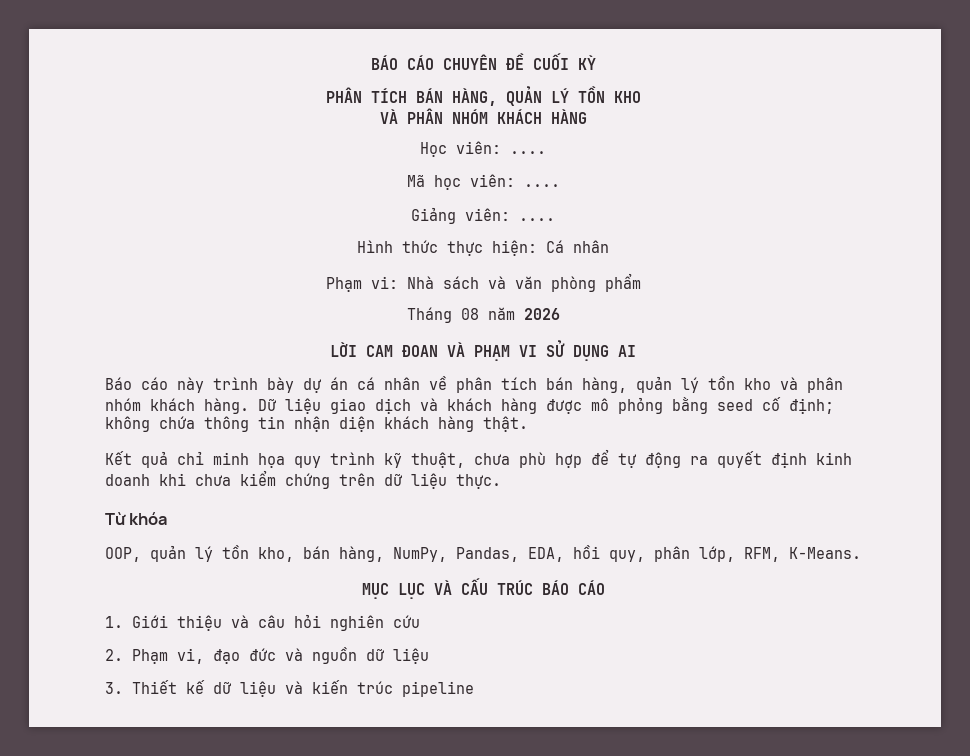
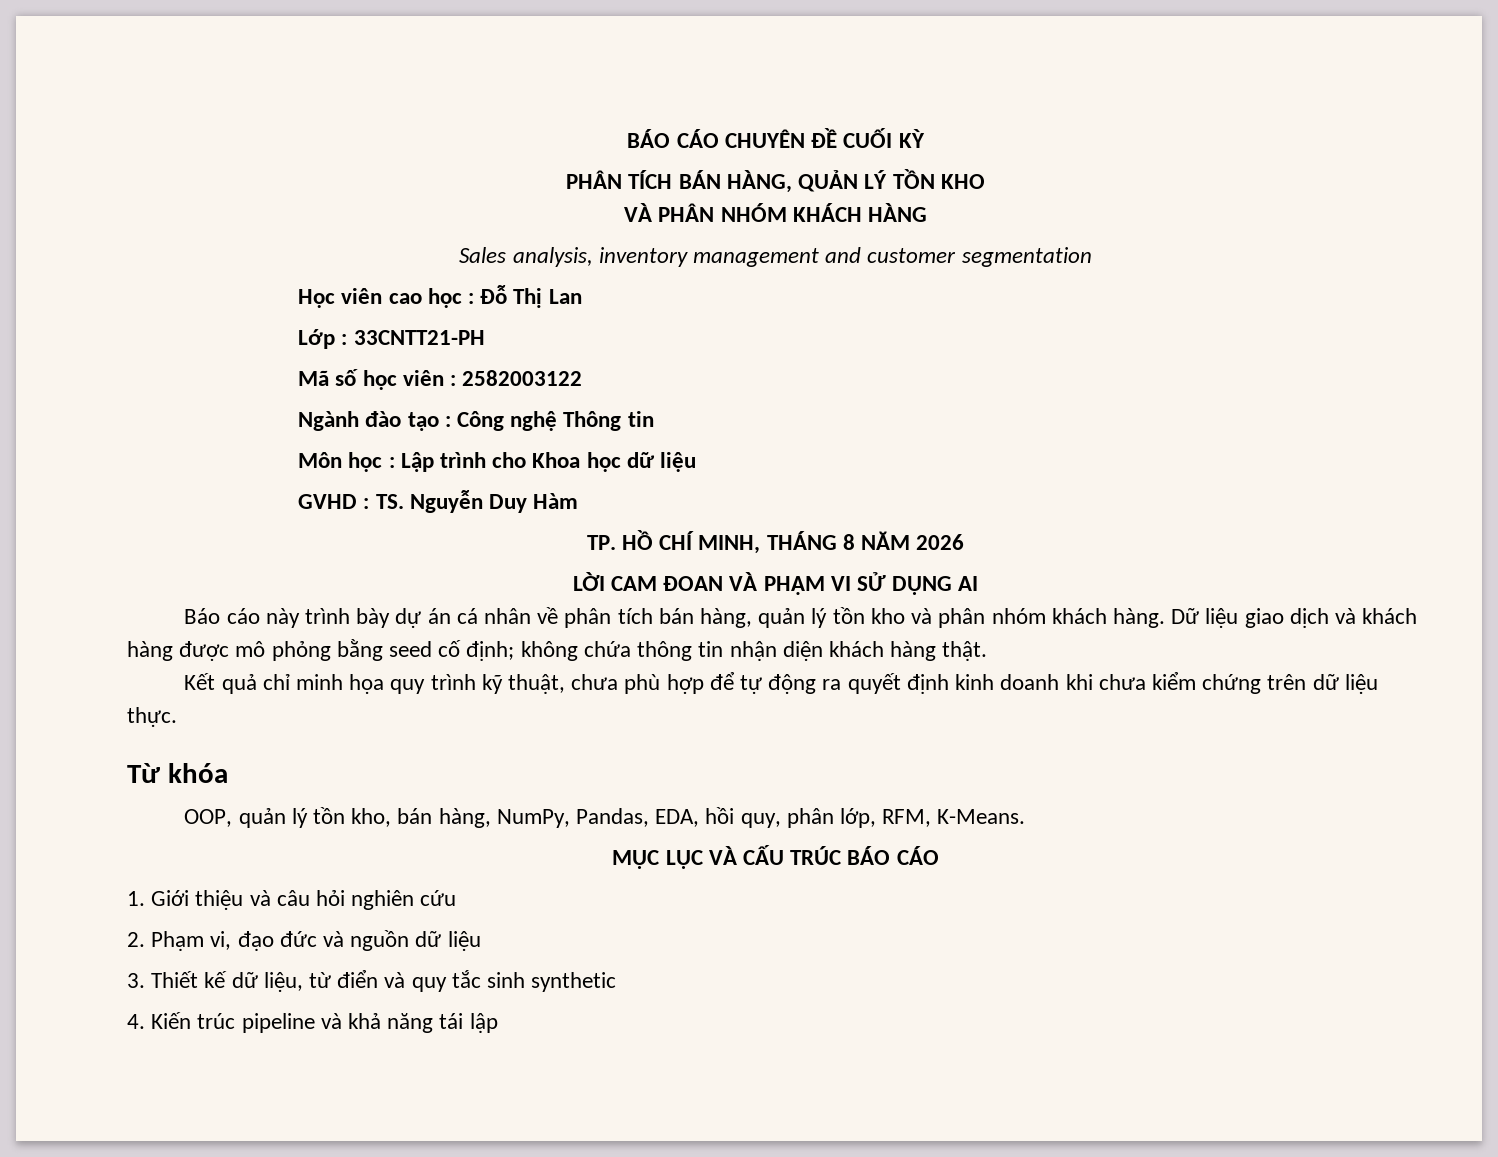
- Học viên: ....
- Mã học viên: ....
- Giảng viên: ....
- Hình thức thực hiện: Cá nhân
- Phạm vi: Nhà sách và văn phòng phẩm
- Tháng 08 năm 2026
+ Sales analysis, inventory management and customer segmentation
+ Học viên cao học : Đỗ Thị Lan
+ Lớp : 33CNTT21-PH
+ Mã số học viên : 2582003122
+ Ngành đào tạo : Công nghệ Thông tin
+ Môn học : Lập trình cho Khoa học dữ liệu
+ GVHD : TS. Nguyễn Duy Hàm
+ TP. HỒ CHÍ MINH, THÁNG 8 NĂM 2026
- 3. Thiết kế dữ liệu và kiến trúc pipeline
+ 3. Thiết kế dữ liệu, từ điển và quy tắc sinh synthetic
+ 4. Kiến trúc pipeline và khả năng tái lập

